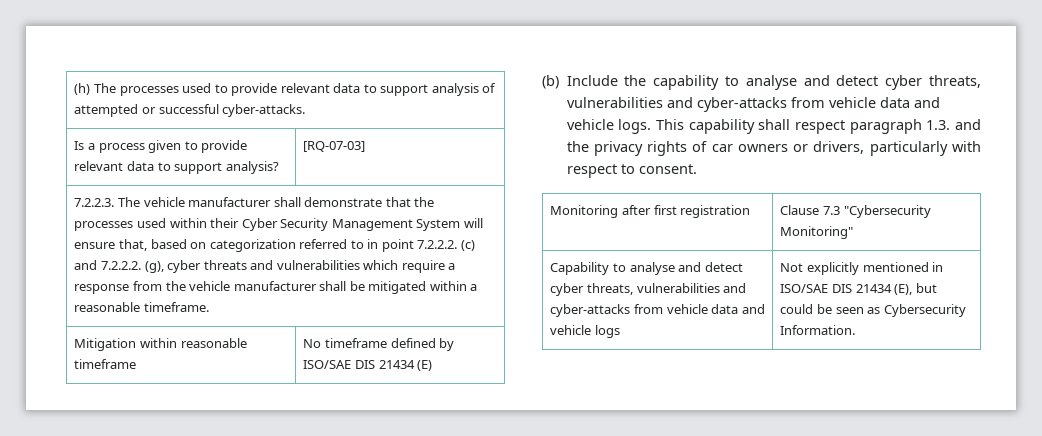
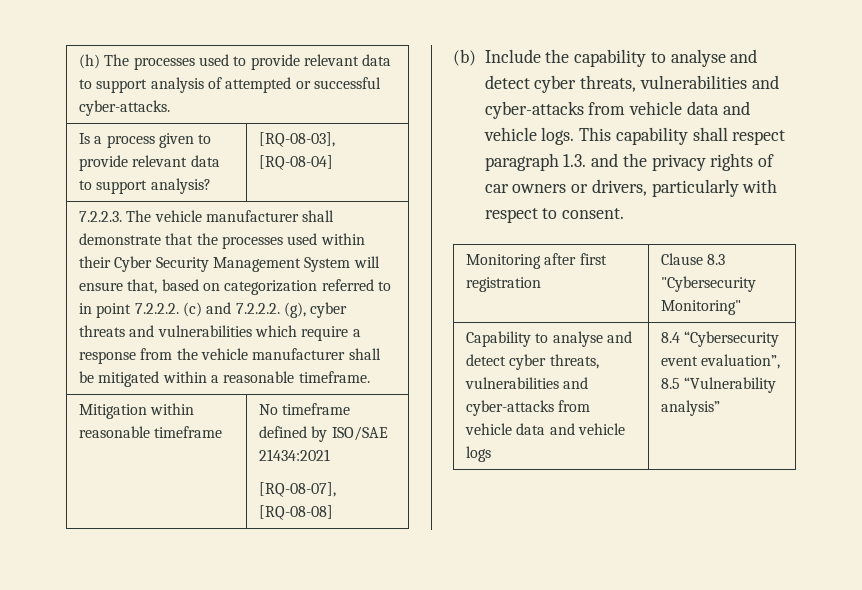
- Is a process given to provide relevant data to support analysis? | [RQ-07-03]
+ Is a process given to provide relevant data to support analysis? | [RQ-08-03], [RQ-08-04]
- Mitigation within reasonable timeframe | No timeframe defined by ISO/SAE DIS 21434 (E)
+ Mitigation within reasonable timeframe | No timeframe defined by ISO/SAE 21434:2021
+ [RQ-08-07], [RQ-08-08]
- Monitoring after first registration | Clause 7.3 "Cybersecurity Monitoring"
+ Monitoring after first registration | Clause 8.3 "Cybersecurity Monitoring"
- Capability to analyse and detect cyber threats, vulnerabilities and cyber-attacks from vehicle data and vehicle logs | Not explicitly mentioned in ISO/SAE DIS 21434 (E), but could be seen as Cybersecurity Information.
+ Capability to analyse and detect cyber threats, vulnerabilities and cyber-attacks from vehicle data and vehicle logs | 8.4 “Cybersecurity event evaluation”, 8.5 “Vulnerability analysis”

